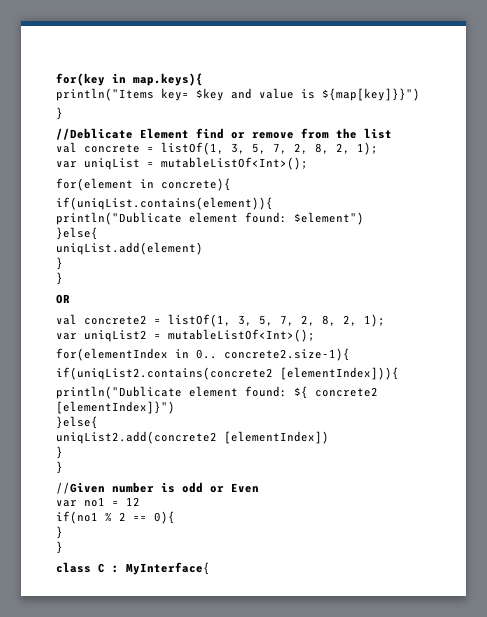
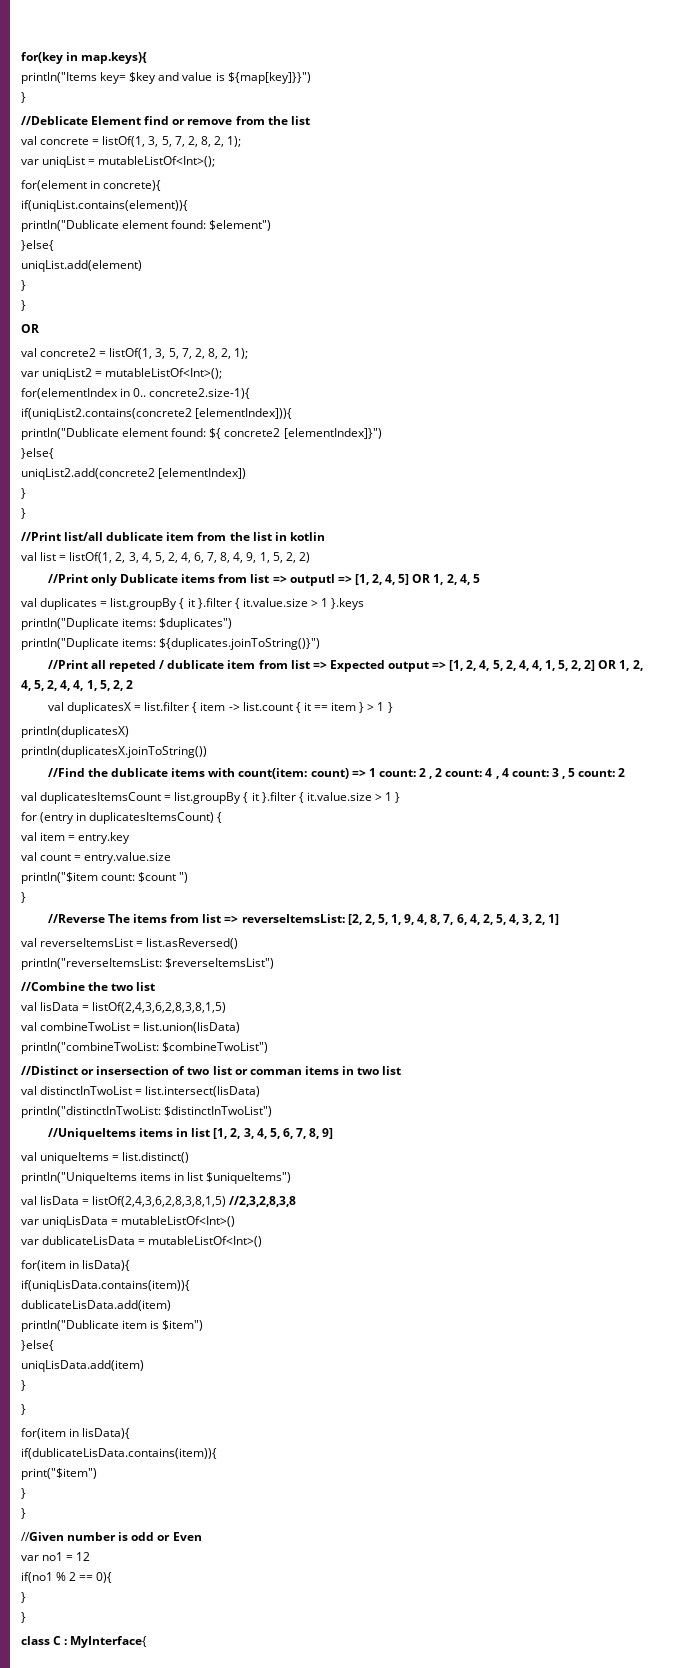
+ //Print list/all dublicate item from the list in kotlin
+ val list = listOf(1, 2, 3, 4, 5, 2, 4, 6, 7, 8, 4, 9, 1, 5, 2, 2)
+ //Print only Dublicate items from list => outputl => [1, 2, 4, 5] OR 1, 2, 4, 5
+ val duplicates = list.groupBy { it }.filter { it.value.size > 1 }.keys
+ println("Duplicate items: $duplicates")
+ println("Duplicate items: ${duplicates.joinToString()}")
+ //Print all repeted / dublicate item from list => Expected output => [1, 2, 4, 5, 2, 4, 4, 1, 5, 2, 2] OR 1, 2, 4, 5, 2, 4, 4, 1, 5, 2, 2
+ val duplicatesX = list.filter { item -> list.count { it == item } > 1 }
+ println(duplicatesX)
+ println(duplicatesX.joinToString())
+ //Find the dublicate items with count(item: count) => 1 count: 2 , 2 count: 4 , 4 count: 3 , 5 count: 2
+ val duplicatesItemsCount = list.groupBy { it }.filter { it.value.size > 1 }
+ for (entry in duplicatesItemsCount) {
+ val item = entry.key
+ val count = entry.value.size
+ println("$item count: $count ")
+ }
+ //Reverse The items from list => reverseItemsList: [2, 2, 5, 1, 9, 4, 8, 7, 6, 4, 2, 5, 4, 3, 2, 1]
+ val reverseItemsList = list.asReversed()
+ println("reverseItemsList: $reverseItemsList")
+ //Combine the two list
+ val lisData = listOf(2,4,3,6,2,8,3,8,1,5)
+ val combineTwoList = list.union(lisData)
+ println("combineTwoList: $combineTwoList")
+ //Distinct or insersection of two list or comman items in two list
+ val distinctInTwoList = list.intersect(lisData)
+ println("distinctInTwoList: $distinctInTwoList")
+ //UniqueItems items in list [1, 2, 3, 4, 5, 6, 7, 8, 9]
+ val uniqueItems = list.distinct()
+ println("UniqueItems items in list $uniqueItems")
+ val lisData = listOf(2,4,3,6,2,8,3,8,1,5) //2,3,2,8,3,8
+ var uniqLisData = mutableListOf<Int>()
+ var dublicateLisData = mutableListOf<Int>()
+ for(item in lisData){
+ if(uniqLisData.contains(item)){
+ dublicateLisData.add(item)
+ println("Dublicate item is $item")
+ }else{
+ uniqLisData.add(item)
+ }
+ }
+ for(item in lisData){
+ if(dublicateLisData.contains(item)){
+ print("$item")
+ }
+ }

